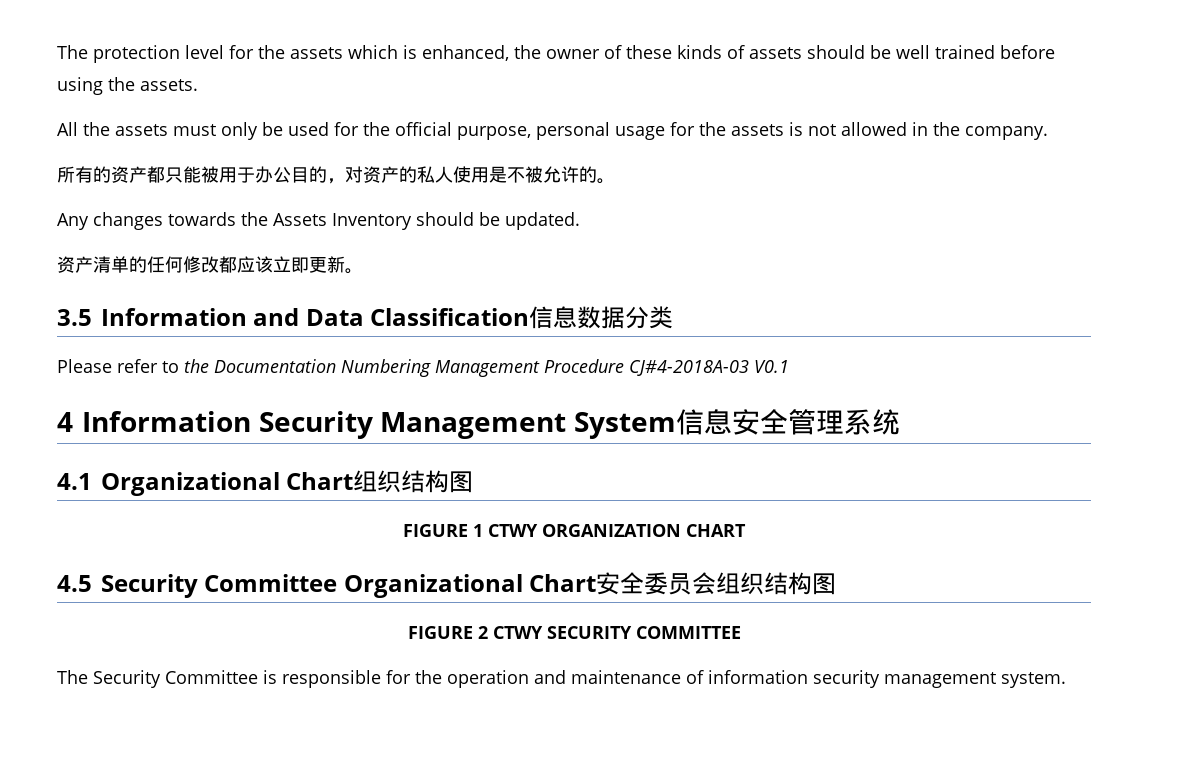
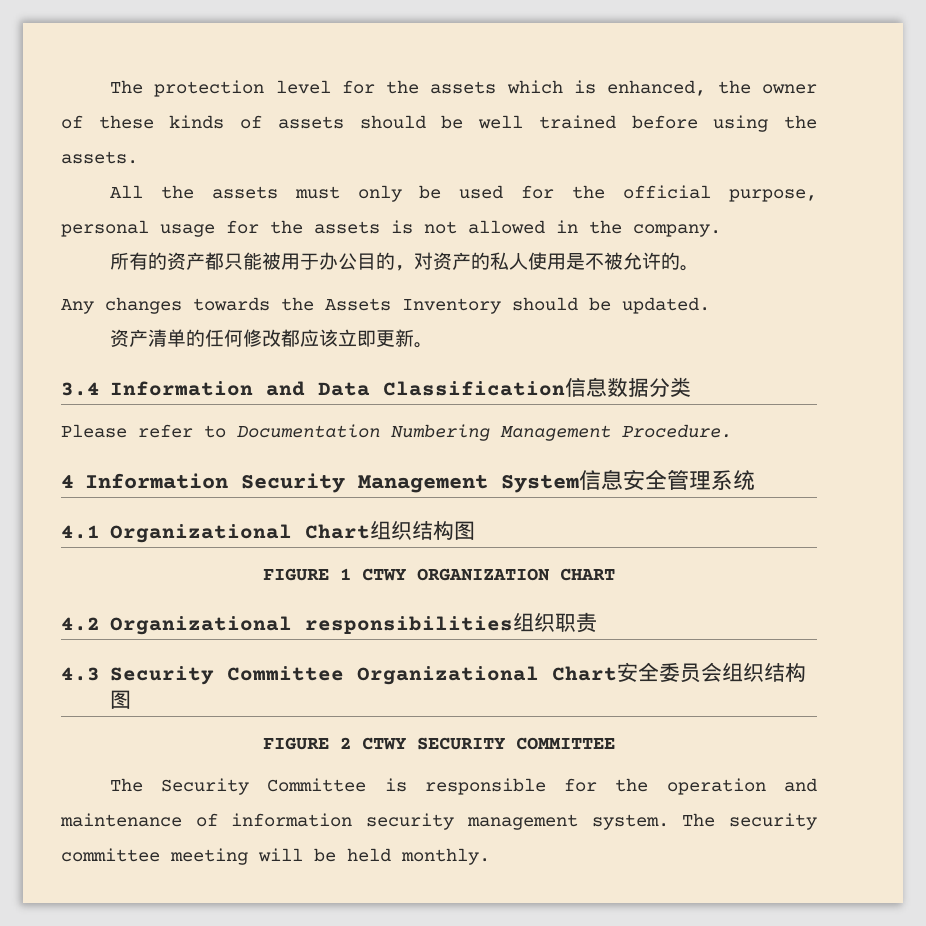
- 3.5 Information and Data Classification信息数据分类
+ 3.4 Information and Data Classification信息数据分类
- Please refer to the Documentation Numbering Management Procedure CJ#4-2018A-03 V0.1
+ Please refer to Documentation Numbering Management Procedure.
- 4.5 Security Committee Organizational Chart安全委员会组织结构图
+ 4.2 Organizational responsibilities组织职责
+ 4.3 Security Committee Organizational Chart安全委员会组织结构图
+ The security committee meeting will be held monthly.

